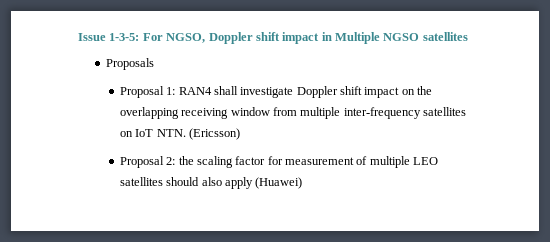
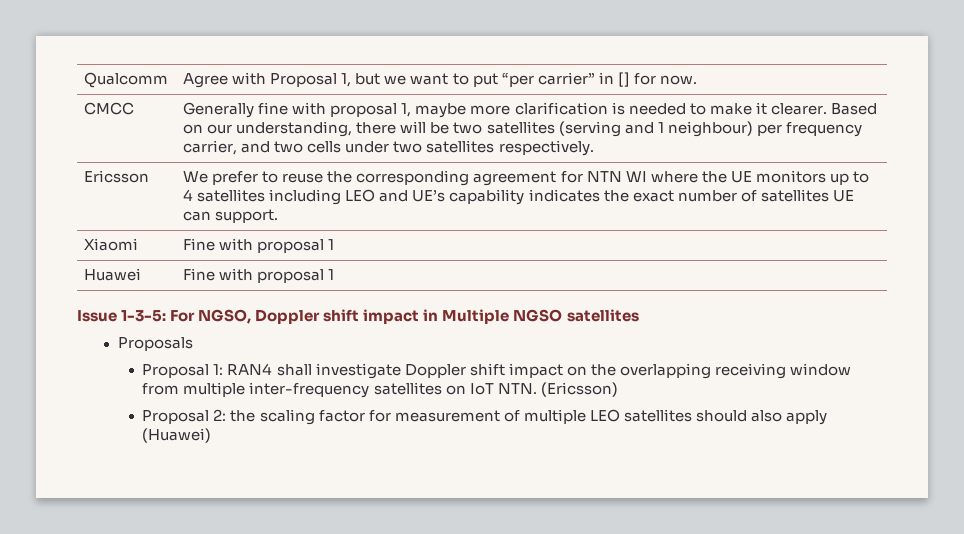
+ Qualcomm | Agree with Proposal 1, but we want to put “per carrier” in [] for now.
+ CMCC | Generally fine with proposal 1, maybe more clarification is needed to make it clearer. Based on our understanding, there will be two satellites (serving and 1 neighbour) per frequency carrier, and two cells under two satellites respectively.
+ Ericsson | We prefer to reuse the corresponding agreement for NTN WI where the UE monitors up to 4 satellites including LEO and UE’s capability indicates the exact number of satellites UE can support.
+ Xiaomi | Fine with proposal 1
+ Huawei | Fine with proposal 1

